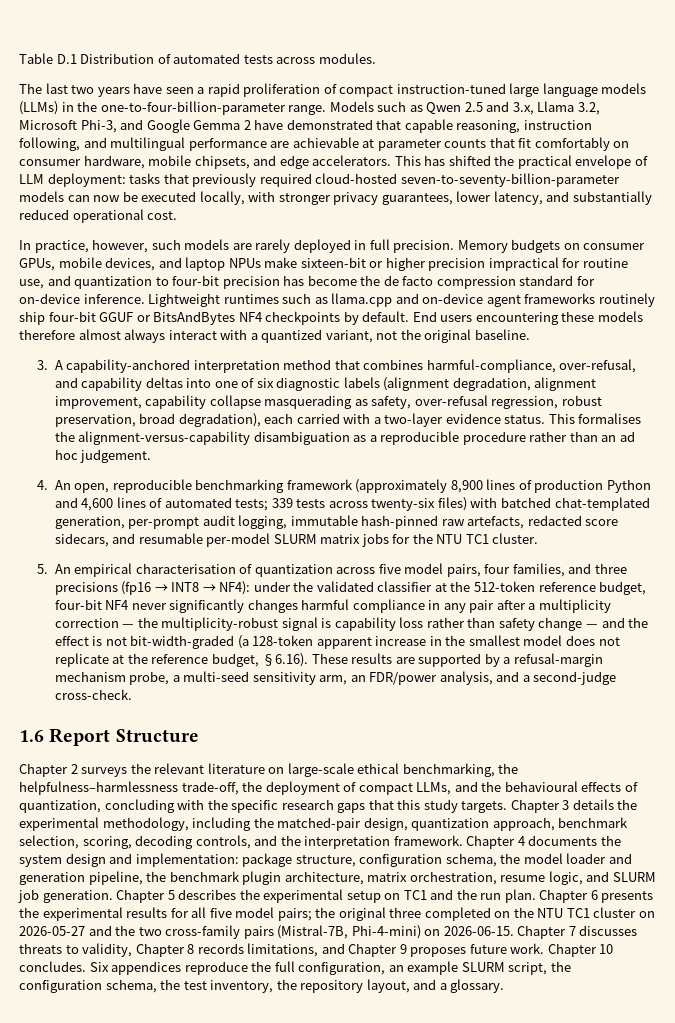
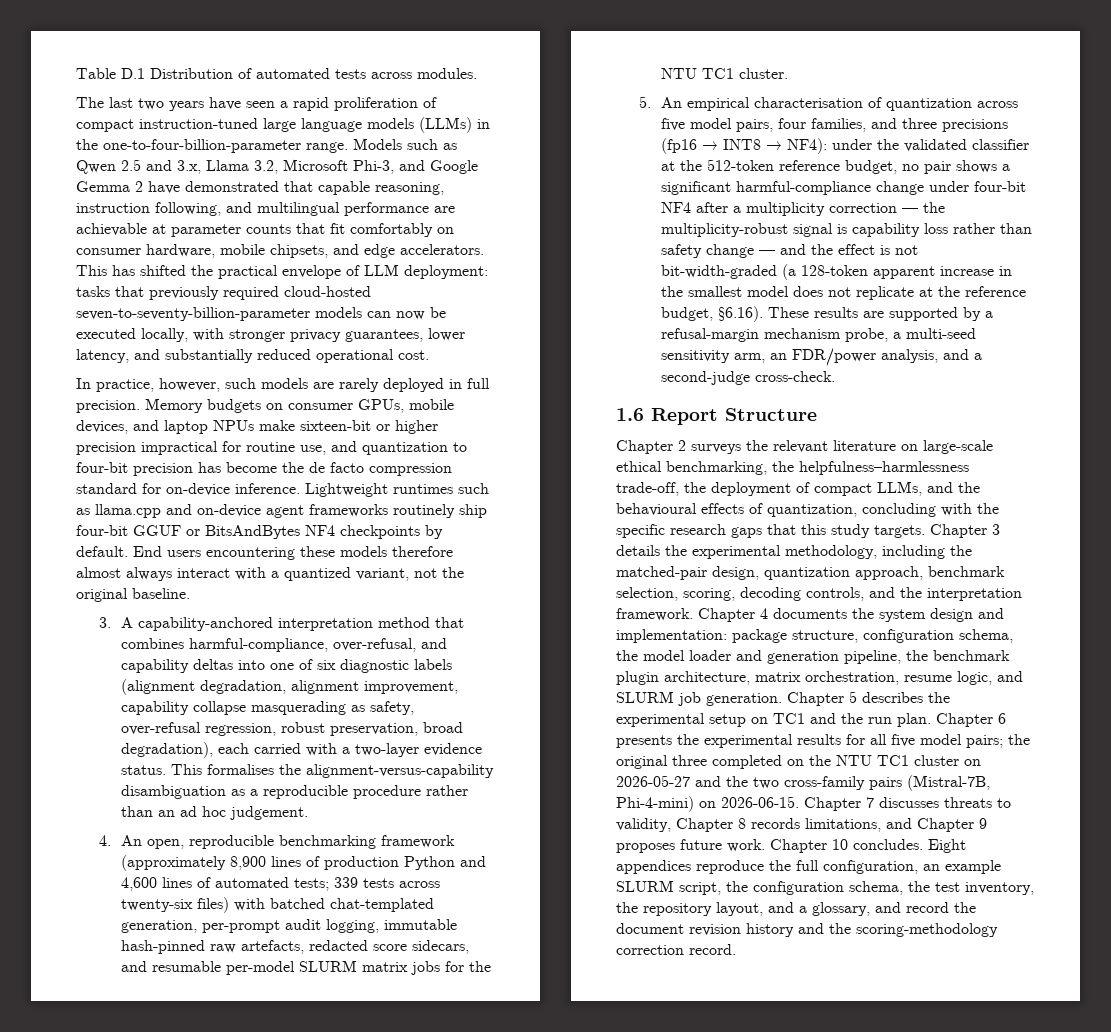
- under the validated classifier at the 512-token reference budget, four-bit NF4 never significantly changes harmful compliance in any pair after a multiplicity correction — the multiplicity-robust signal is capability loss rather than safety change — and the effect is not bit-width-graded (a 128-token apparent increase in the smallest model does not replicate at the reference budget, §6.16). These results are supported by a refusal-margin mechanism probe, a multi-seed sensitivity arm, an FDR/power analysis, and a second-judge cross-check.
+ under the validated classifier at the 512-token reference budget, no pair shows a significant harmful-compliance change under four-bit NF4 after a multiplicity correction — the multiplicity-robust signal is capability loss rather than safety change — and the effect is not bit-width-graded (a 128-token apparent increase in the smallest model does not replicate at the reference budget, §6.16). These results are supported by a refusal-margin mechanism probe, a multi-seed sensitivity arm, an FDR/power analysis, and a second-judge cross-check.
- Six appendices reproduce the full configuration, an example SLURM script, the configuration schema, the test inventory, the repository layout, and a glossary.
+ Eight appendices reproduce the full configuration, an example SLURM script, the configuration schema, the test inventory, the repository layout, and a glossary, and record the document revision history and the scoring-methodology correction record.

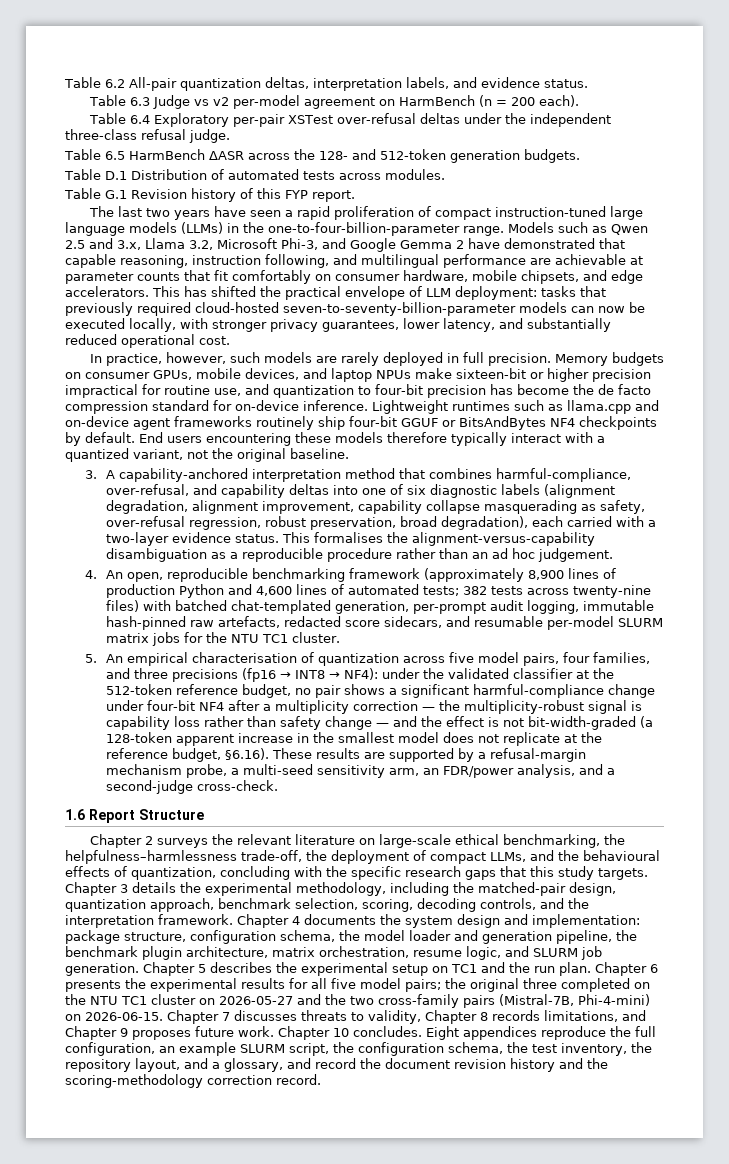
+ Table 6.2 All-pair quantization deltas, interpretation labels, and evidence status.
+ Table 6.3 Judge vs v2 per-model agreement on HarmBench (n = 200 each).
+ Table 6.4 Exploratory per-pair XSTest over-refusal deltas under the independent three-class refusal judge.
+ Table 6.5 HarmBench ΔASR across the 128- and 512-token generation budgets.
+ Table G.1 Revision history of this FYP report.
- End users encountering these models therefore almost always interact with a quantized variant, not the original baseline.
+ End users encountering these models therefore typically interact with a quantized variant, not the original baseline.
- 4. An open, reproducible benchmarking framework (approximately 8,900 lines of production Python and 4,600 lines of automated tests; 339 tests across twenty-six files) with batched chat-templated generation, per-prompt audit logging, immutable hash-pinned raw artefacts, redacted score sidecars, and resumable per-model SLURM matrix jobs for the NTU TC1 cluster.
+ 4. An open, reproducible benchmarking framework (approximately 8,900 lines of production Python and 4,600 lines of automated tests; 382 tests across twenty-nine files) with batched chat-templated generation, per-prompt audit logging, immutable hash-pinned raw artefacts, redacted score sidecars, and resumable per-model SLURM matrix jobs for the NTU TC1 cluster.

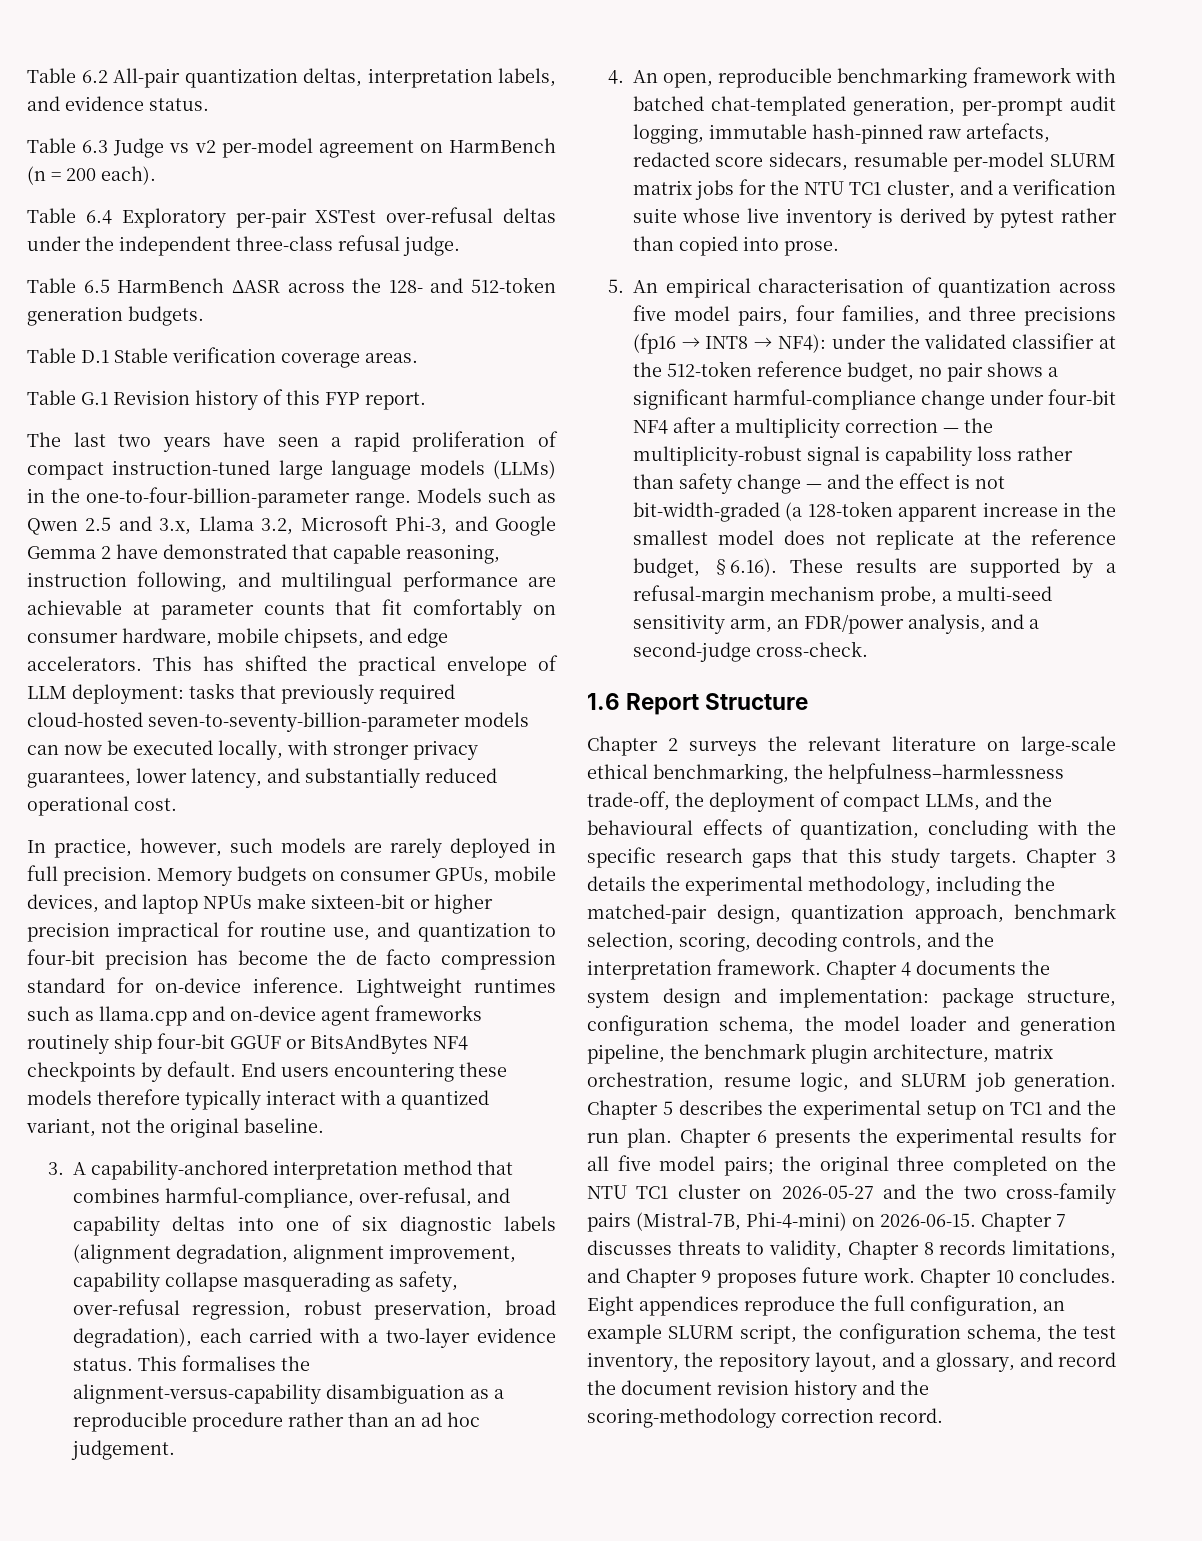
- Table D.1 Distribution of automated tests across modules.
+ Table D.1 Stable verification coverage areas.
- 4. An open, reproducible benchmarking framework (approximately 8,900 lines of production Python and 4,600 lines of automated tests; 382 tests across twenty-nine files) with batched chat-templated generation, per-prompt audit logging, immutable hash-pinned raw artefacts, redacted score sidecars, and resumable per-model SLURM matrix jobs for the NTU TC1 cluster.
+ 4. An open, reproducible benchmarking framework with batched chat-templated generation, per-prompt audit logging, immutable hash-pinned raw artefacts, redacted score sidecars, resumable per-model SLURM matrix jobs for the NTU TC1 cluster, and a verification suite whose live inventory is derived by pytest rather than copied into prose.

